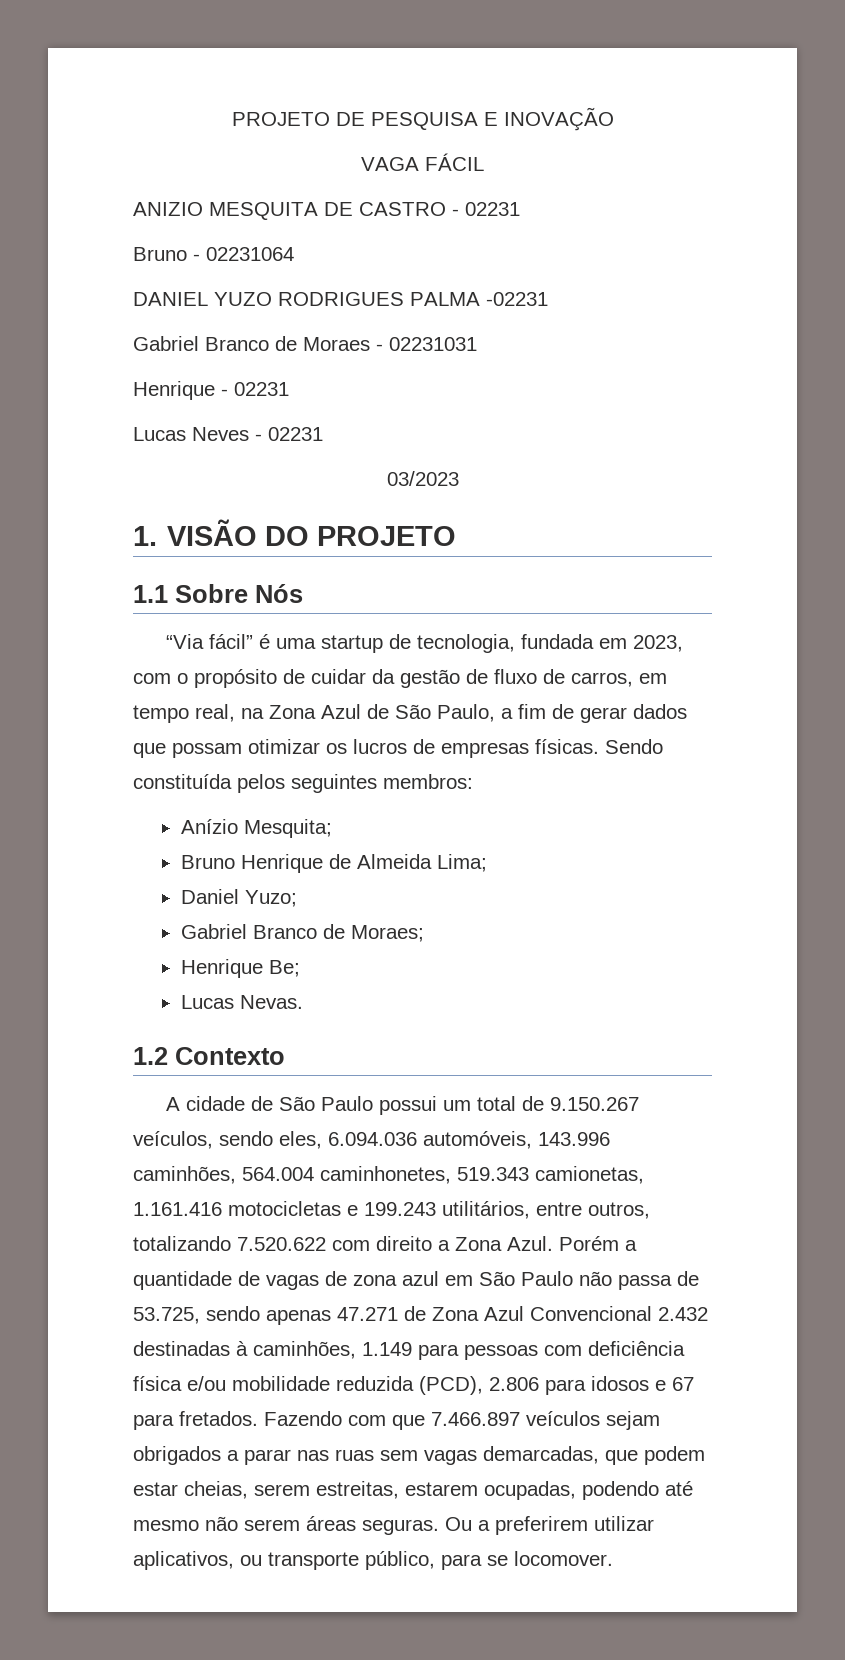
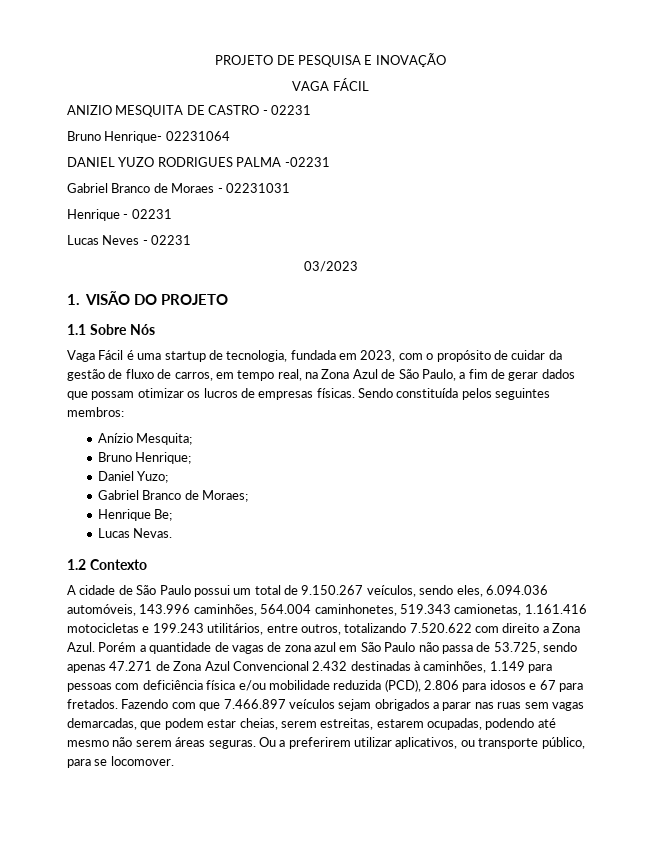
- Bruno - 02231064
+ Bruno Henrique- 02231064
- “Via fácil” é uma startup de tecnologia, fundada em 2023, com o propósito de cuidar da gestão de fluxo de carros, em tempo real, na Zona Azul de São Paulo, a fim de gerar dados que possam otimizar os lucros de empresas físicas.
+ Vaga Fácil é uma startup de tecnologia, fundada em 2023, com o propósito de cuidar da gestão de fluxo de carros, em tempo real, na Zona Azul de São Paulo, a fim de gerar dados que possam otimizar os lucros de empresas físicas.
- Bruno Henrique de Almeida Lima;
+ Bruno Henrique;

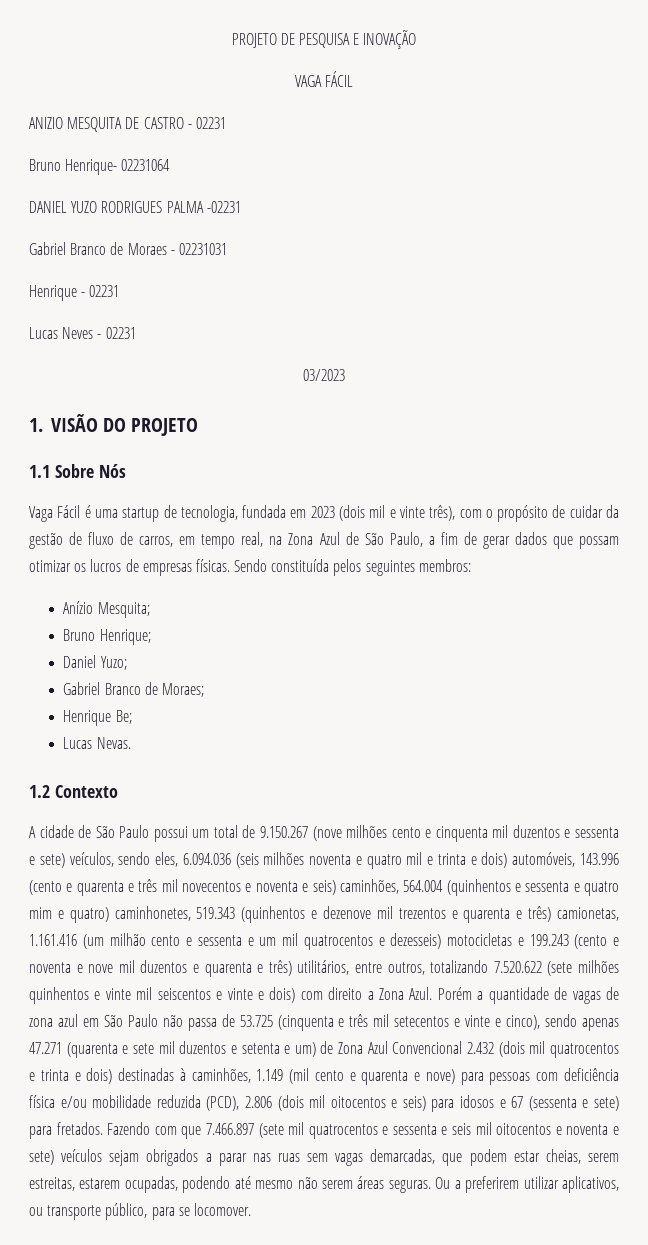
- Vaga Fácil é uma startup de tecnologia, fundada em 2023, com o propósito de cuidar da gestão de fluxo de carros, em tempo real, na Zona Azul de São Paulo, a fim de gerar dados que possam otimizar os lucros de empresas físicas.
+ Vaga Fácil é uma startup de tecnologia, fundada em 2023 (dois mil e vinte três), com o propósito de cuidar da gestão de fluxo de carros, em tempo real, na Zona Azul de São Paulo, a fim de gerar dados que possam otimizar os lucros de empresas físicas.
- A cidade de São Paulo possui um total de 9.150.267 veículos, sendo eles, 6.094.036 automóveis, 143.996 caminhões, 564.004 caminhonetes, 519.343 camionetas, 1.161.416 motocicletas e 199.243 utilitários, entre outros, totalizando 7.520.622 com direito a Zona Azul.
+ A cidade de São Paulo possui um total de 9.150.267 (nove milhões cento e cinquenta mil duzentos e sessenta e sete) veículos, sendo eles, 6.094.036 (seis milhões noventa e quatro mil e trinta e dois) automóveis, 143.996 (cento e quarenta e três mil novecentos e noventa e seis) caminhões, 564.004 (quinhentos e sessenta e quatro mim e quatro) caminhonetes, 519.343 (quinhentos e dezenove mil trezentos e quarenta e três) camionetas, 1.161.416 (um milhão cento e sessenta e um mil quatrocentos e dezesseis) motocicletas e 199.243 (cento e noventa e nove mil duzentos e quarenta e três) utilitários, entre outros, totalizando 7.520.622 (sete milhões quinhentos e vinte mil seiscentos e vinte e dois) com direito a Zona Azul.
- Porém a quantidade de vagas de zona azul em São Paulo não passa de 53.725, sendo apenas 47.271 de Zona Azul Convencional 2.432 destinadas à caminhões, 1.149 para pessoas com deficiência física e/ou mobilidade reduzida (PCD), 2.806 para idosos e 67 para fretados.
+ Porém a quantidade de vagas de zona azul em São Paulo não passa de 53.725 (cinquenta e três mil setecentos e vinte e cinco), sendo apenas 47.271 (quarenta e sete mil duzentos e setenta e um) de Zona Azul Convencional 2.432 (dois mil quatrocentos e trinta e dois) destinadas à caminhões, 1.149 (mil cento e quarenta e nove) para pessoas com deficiência física e/ou mobilidade reduzida (PCD), 2.806 (dois mil oitocentos e seis) para idosos e 67 (sessenta e sete) para fretados.
- Fazendo com que 7.466.897 veículos sejam obrigados a parar nas ruas sem vagas demarcadas, que podem estar cheias, serem estreitas, estarem ocupadas, podendo até mesmo não serem áreas seguras.
+ Fazendo com que 7.466.897 (sete mil quatrocentos e sessenta e seis mil oitocentos e noventa e sete) veículos sejam obrigados a parar nas ruas sem vagas demarcadas, que podem estar cheias, serem estreitas, estarem ocupadas, podendo até mesmo não serem áreas seguras.

